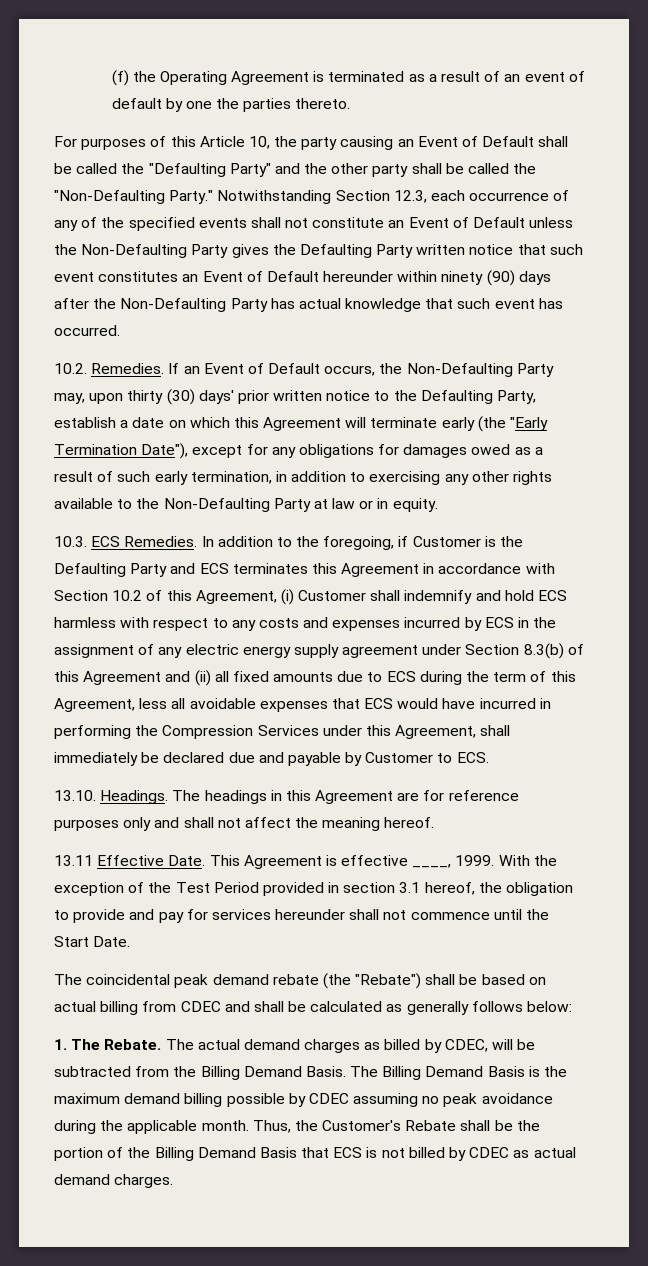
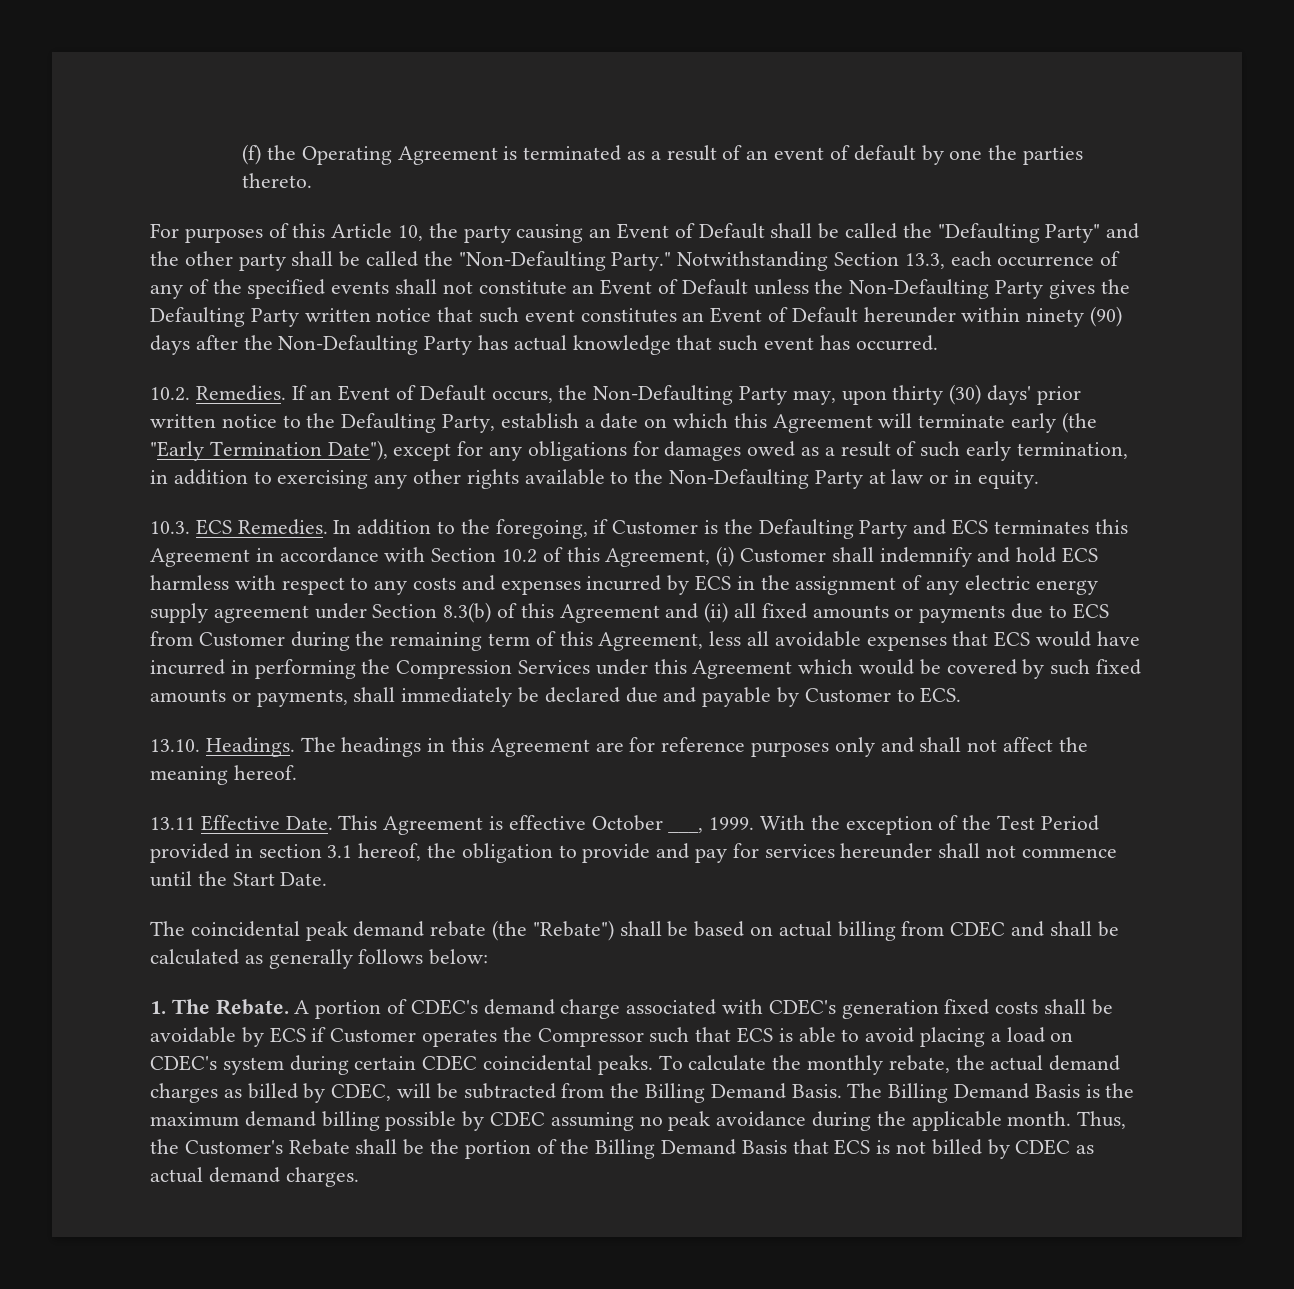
- Notwithstanding Section 12.3, each occurrence of any of the specified events shall not constitute an Event of Default unless the Non-Defaulting Party gives the Defaulting Party written notice that such event constitutes an Event of Default hereunder within ninety (90) days after the Non-Defaulting Party has actual knowledge that such event has occurred.
+ Notwithstanding Section 13.3, each occurrence of any of the specified events shall not constitute an Event of Default unless the Non-Defaulting Party gives the Defaulting Party written notice that such event constitutes an Event of Default hereunder within ninety (90) days after the Non-Defaulting Party has actual knowledge that such event has occurred.
- In addition to the foregoing, if Customer is the Defaulting Party and ECS terminates this Agreement in accordance with Section 10.2 of this Agreement, (i) Customer shall indemnify and hold ECS harmless with respect to any costs and expenses incurred by ECS in the assignment of any electric energy supply agreement under Section 8.3(b) of this Agreement and (ii) all fixed amounts due to ECS during the term of this Agreement, less all avoidable expenses that ECS would have incurred in performing the Compression Services under this Agreement, shall immediately be declared due and payable by Customer to ECS.
+ In addition to the foregoing, if Customer is the Defaulting Party and ECS terminates this Agreement in accordance with Section 10.2 of this Agreement, (i) Customer shall indemnify and hold ECS harmless with respect to any costs and expenses incurred by ECS in the assignment of any electric energy supply agreement under Section 8.3(b) of this Agreement and (ii) all fixed amounts or payments due to ECS from Customer during the remaining term of this Agreement, less all avoidable expenses that ECS would have incurred in performing the Compression Services under this Agreement which would be covered by such fixed amounts or payments, shall immediately be declared due and payable by Customer to ECS.
- This Agreement is effective ____, 1999.
+ This Agreement is effective October ___, 1999.
- The actual demand charges as billed by CDEC, will be subtracted from the Billing Demand Basis.
+ A portion of CDEC's demand charge associated with CDEC's generation fixed costs shall be avoidable by ECS if Customer operates the Compressor such that ECS is able to avoid placing a load on CDEC's system during certain CDEC coincidental peaks. To calculate the monthly rebate, the actual demand charges as billed by CDEC, will be subtracted from the Billing Demand Basis.

